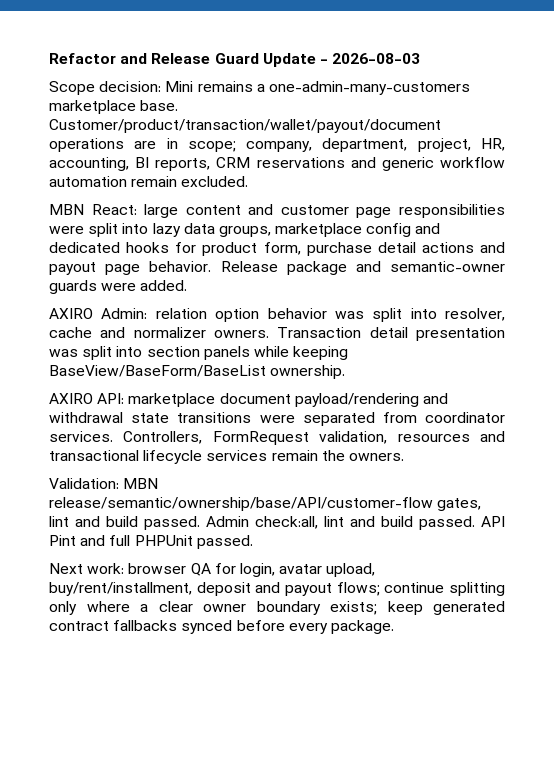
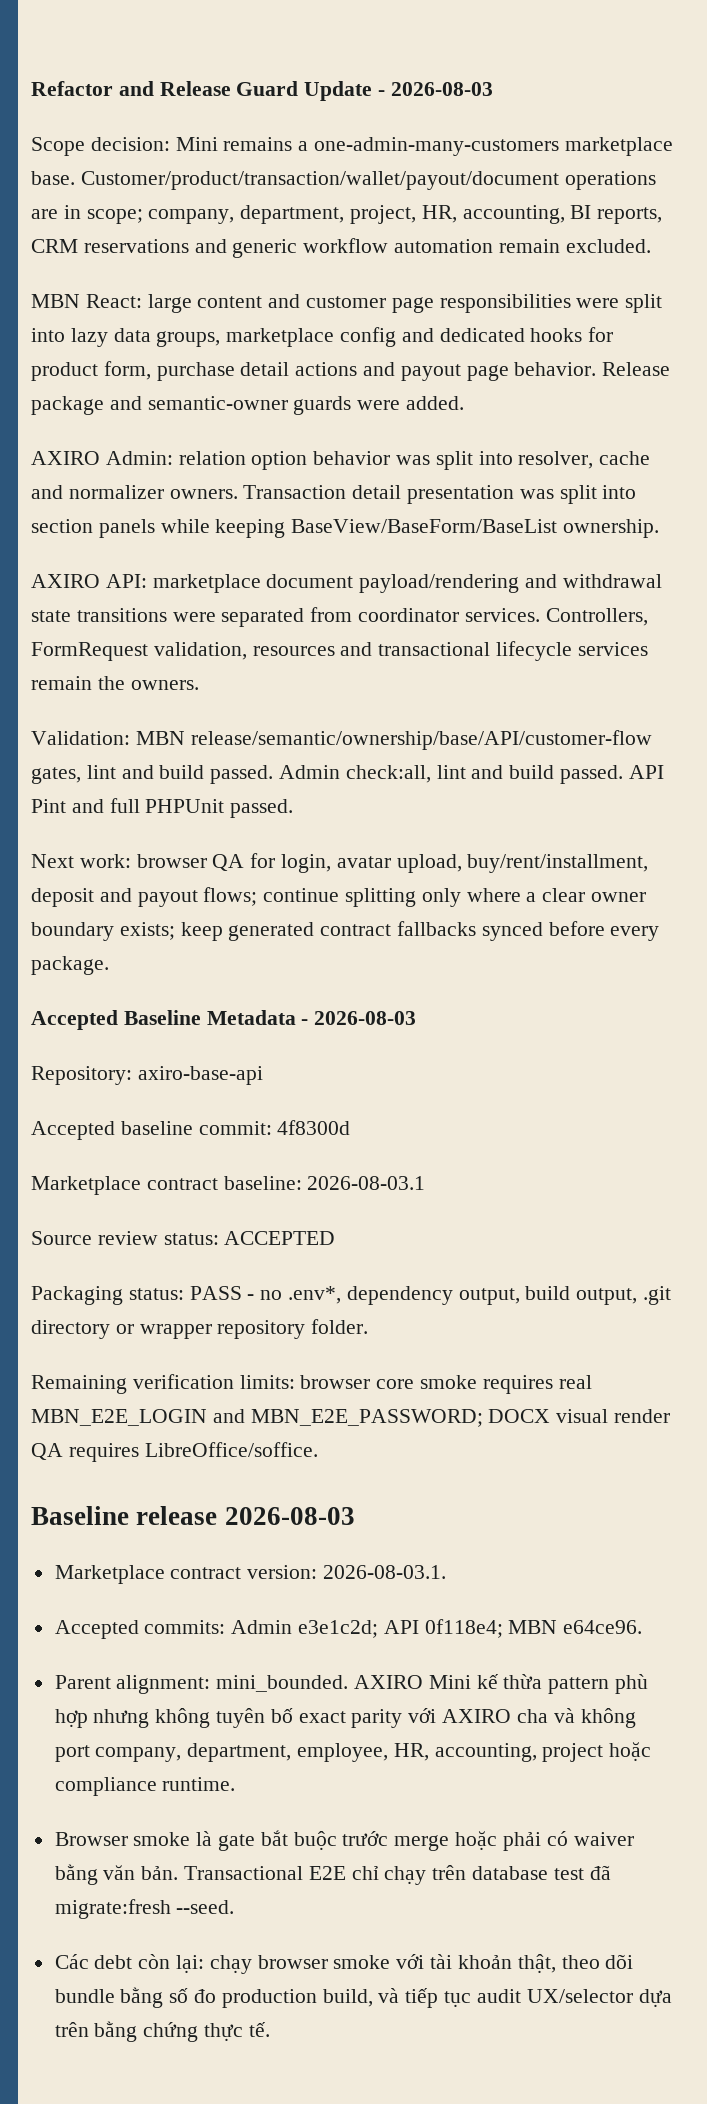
+ Accepted Baseline Metadata - 2026-08-03
+ Repository: axiro-base-api
+ Accepted baseline commit: 4f8300d
+ Marketplace contract baseline: 2026-08-03.1
+ Source review status: ACCEPTED
+ Packaging status: PASS - no .env*, dependency output, build output, .git directory or wrapper repository folder.
+ Remaining verification limits: browser core smoke requires real MBN_E2E_LOGIN and MBN_E2E_PASSWORD; DOCX visual render QA requires LibreOffice/soffice.
+ Baseline release 2026-08-03
+ Marketplace contract version: 2026-08-03.1.
+ Accepted commits: Admin e3e1c2d; API 0f118e4; MBN e64ce96.
+ Parent alignment: mini_bounded. AXIRO Mini kế thừa pattern phù hợp nhưng không tuyên bố exact parity với AXIRO cha và không port company, department, employee, HR, accounting, project hoặc compliance runtime.
+ Browser smoke là gate bắt buộc trước merge hoặc phải có waiver bằng văn bản. Transactional E2E chỉ chạy trên database test đã migrate:fresh --seed.
+ Các debt còn lại: chạy browser smoke với tài khoản thật, theo dõi bundle bằng số đo production build, và tiếp tục audit UX/selector dựa trên bằng chứng thực tế.

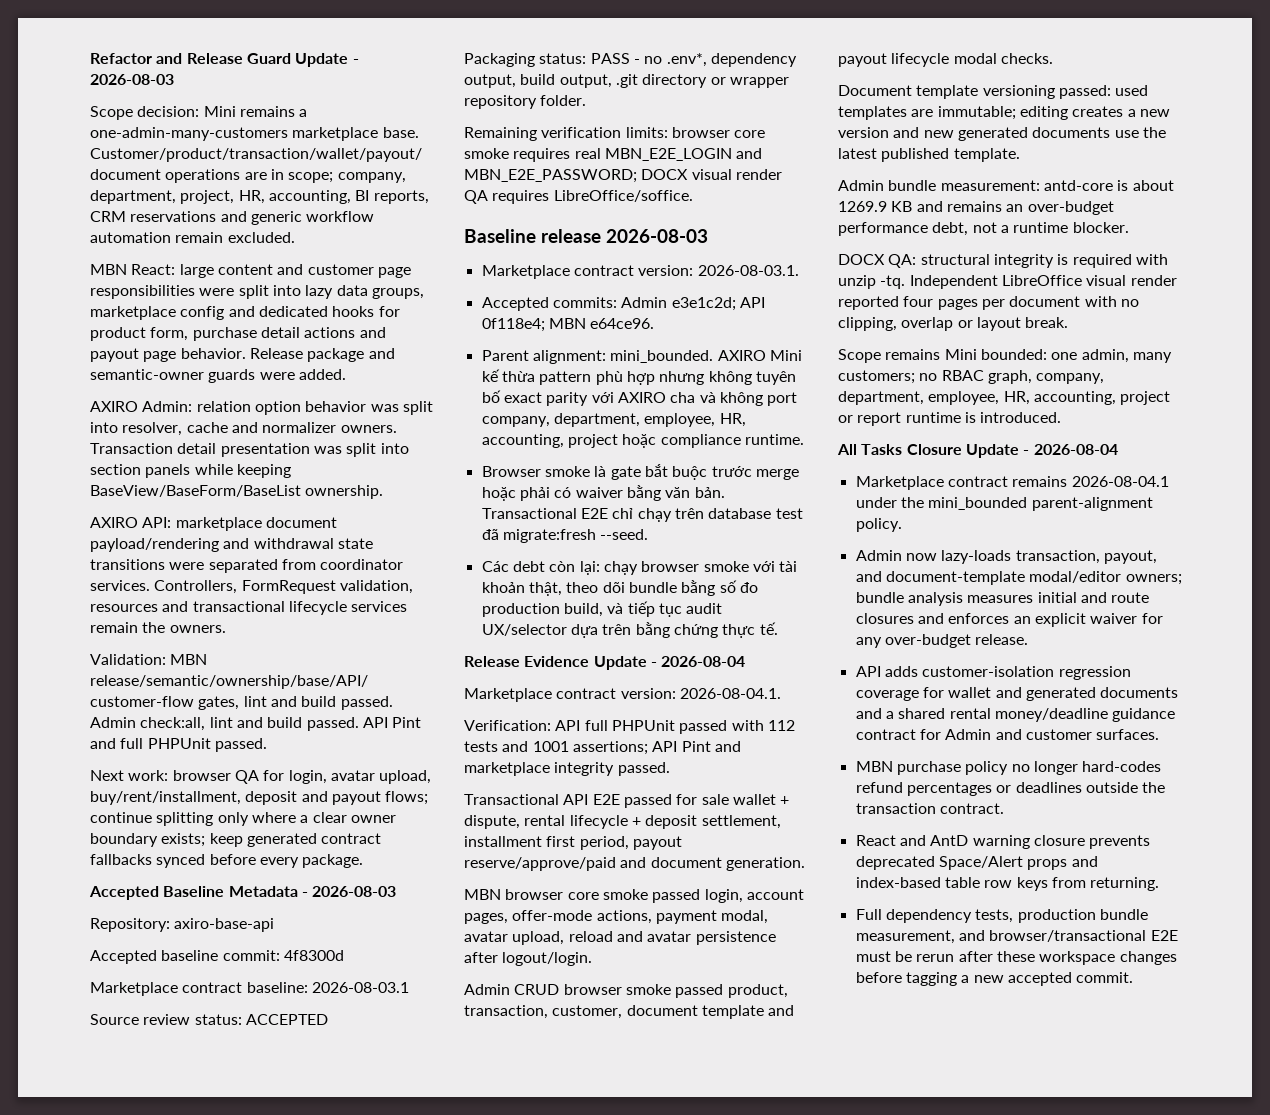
+ Release Evidence Update - 2026-08-04
+ Marketplace contract version: 2026-08-04.1.
+ Verification: API full PHPUnit passed with 112 tests and 1001 assertions; API Pint and marketplace integrity passed.
+ Transactional API E2E passed for sale wallet + dispute, rental lifecycle + deposit settlement, installment first period, payout reserve/approve/paid and document generation.
+ MBN browser core smoke passed login, account pages, offer-mode actions, payment modal, avatar upload, reload and avatar persistence after logout/login.
+ Admin CRUD browser smoke passed product, transaction, customer, document template and payout lifecycle modal checks.
+ Document template versioning passed: used templates are immutable; editing creates a new version and new generated documents use the latest published template.
+ Admin bundle measurement: antd-core is about 1269.9 KB and remains an over-budget performance debt, not a runtime blocker.
+ DOCX QA: structural integrity is required with unzip -tq. Independent LibreOffice visual render reported four pages per document with no clipping, overlap or layout break.
+ Scope remains Mini bounded: one admin, many customers; no RBAC graph, company, department, employee, HR, accounting, project or report runtime is introduced.
+ All Tasks Closure Update - 2026-08-04
+ Marketplace contract remains 2026-08-04.1 under the mini_bounded parent-alignment policy.
+ Admin now lazy-loads transaction, payout, and document-template modal/editor owners; bundle analysis measures initial and route closures and enforces an explicit waiver for any over-budget release.
+ API adds customer-isolation regression coverage for wallet and generated documents and a shared rental money/deadline guidance contract for Admin and customer surfaces.
+ MBN purchase policy no longer hard-codes refund percentages or deadlines outside the transaction contract.
+ React and AntD warning closure prevents deprecated Space/Alert props and index-based table row keys from returning.
+ Full dependency tests, production bundle measurement, and browser/transactional E2E must be rerun after these workspace changes before tagging a new accepted commit.

